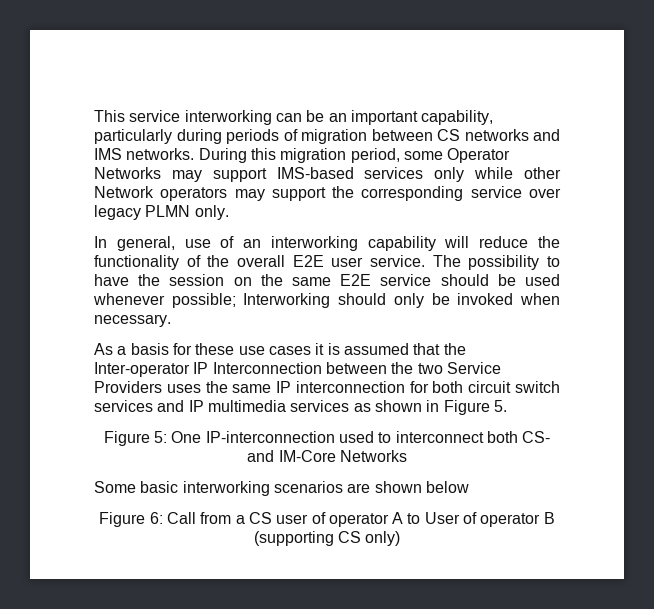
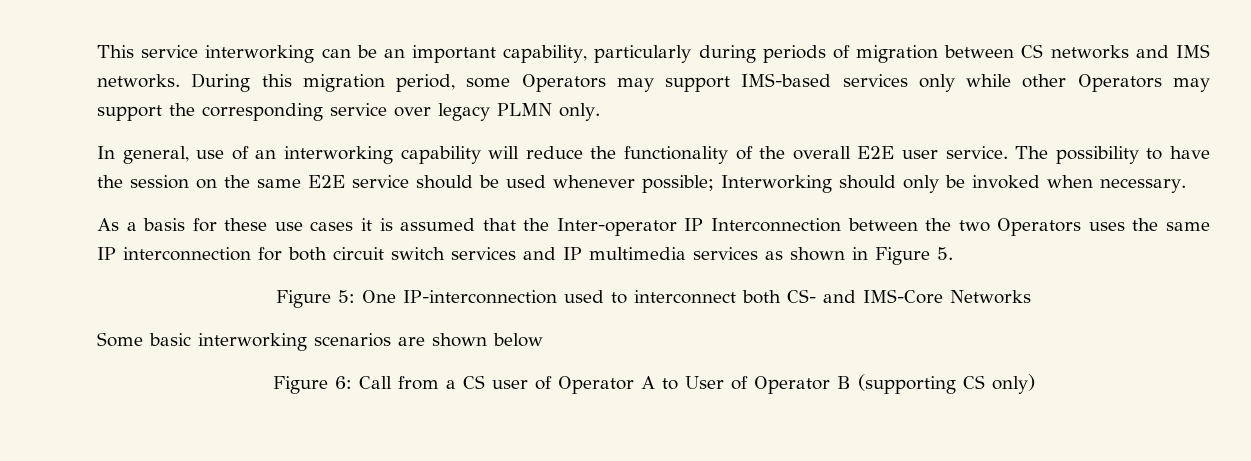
- During this migration period, some Operator Networks may support IMS-based services only while other Network operators may support the corresponding service over legacy PLMN only.
+ During this migration period, some Operators may support IMS-based services only while other Operators may support the corresponding service over legacy PLMN only.
- As a basis for these use cases it is assumed that the Inter-operator IP Interconnection between the two Service Providers uses the same IP interconnection for both circuit switch services and IP multimedia services as shown in Figure 5.
+ As a basis for these use cases it is assumed that the Inter-operator IP Interconnection between the two Operators uses the same IP interconnection for both circuit switch services and IP multimedia services as shown in Figure 5.
- Figure 5: One IP-interconnection used to interconnect both CS- and IM-Core Networks
+ Figure 5: One IP-interconnection used to interconnect both CS- and IMS-Core Networks
- Figure 6: Call from a CS user of operator A to User of operator B (supporting CS only)
+ Figure 6: Call from a CS user of Operator A to User of Operator B (supporting CS only)

